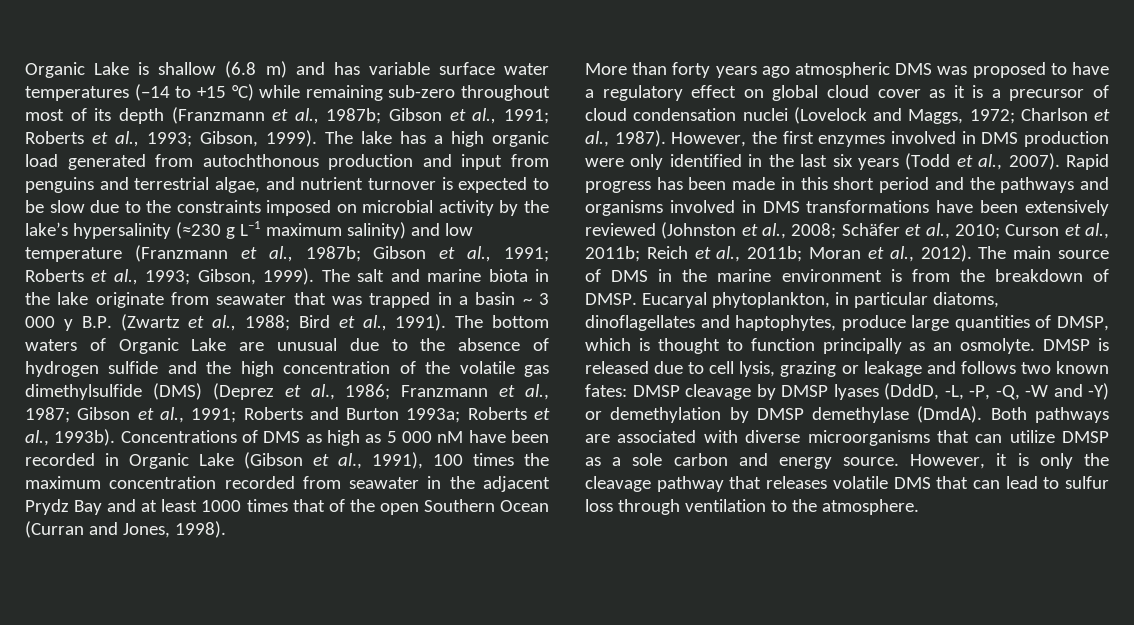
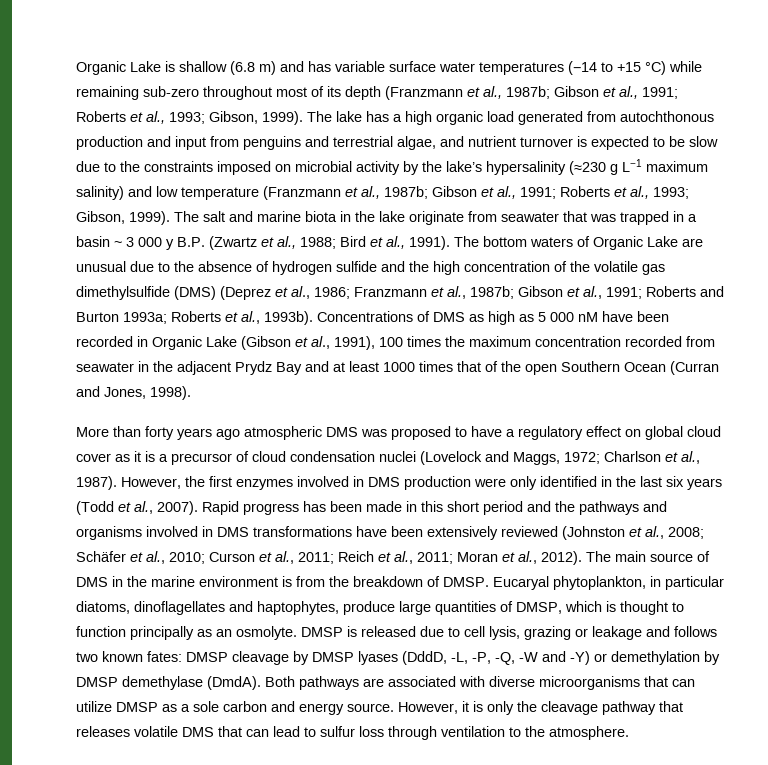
- The bottom waters of Organic Lake are unusual due to the absence of hydrogen sulfide and the high concentration of the volatile gas dimethylsulfide (DMS) (Deprez et al., 1986; Franzmann et al., 1987; Gibson et al., 1991; Roberts and Burton 1993a; Roberts et al., 1993b).
+ The bottom waters of Organic Lake are unusual due to the absence of hydrogen sulfide and the high concentration of the volatile gas dimethylsulfide (DMS) (Deprez et al., 1986; Franzmann et al., 1987b; Gibson et al., 1991; Roberts and Burton 1993a; Roberts et al., 1993b).
- Rapid progress has been made in this short period and the pathways and organisms involved in DMS transformations have been extensively reviewed (Johnston et al., 2008; Schäfer et al., 2010; Curson et al., 2011b; Reich et al., 2011b; Moran et al., 2012).
+ Rapid progress has been made in this short period and the pathways and organisms involved in DMS transformations have been extensively reviewed (Johnston et al., 2008; Schäfer et al., 2010; Curson et al., 2011; Reich et al., 2011; Moran et al., 2012).

